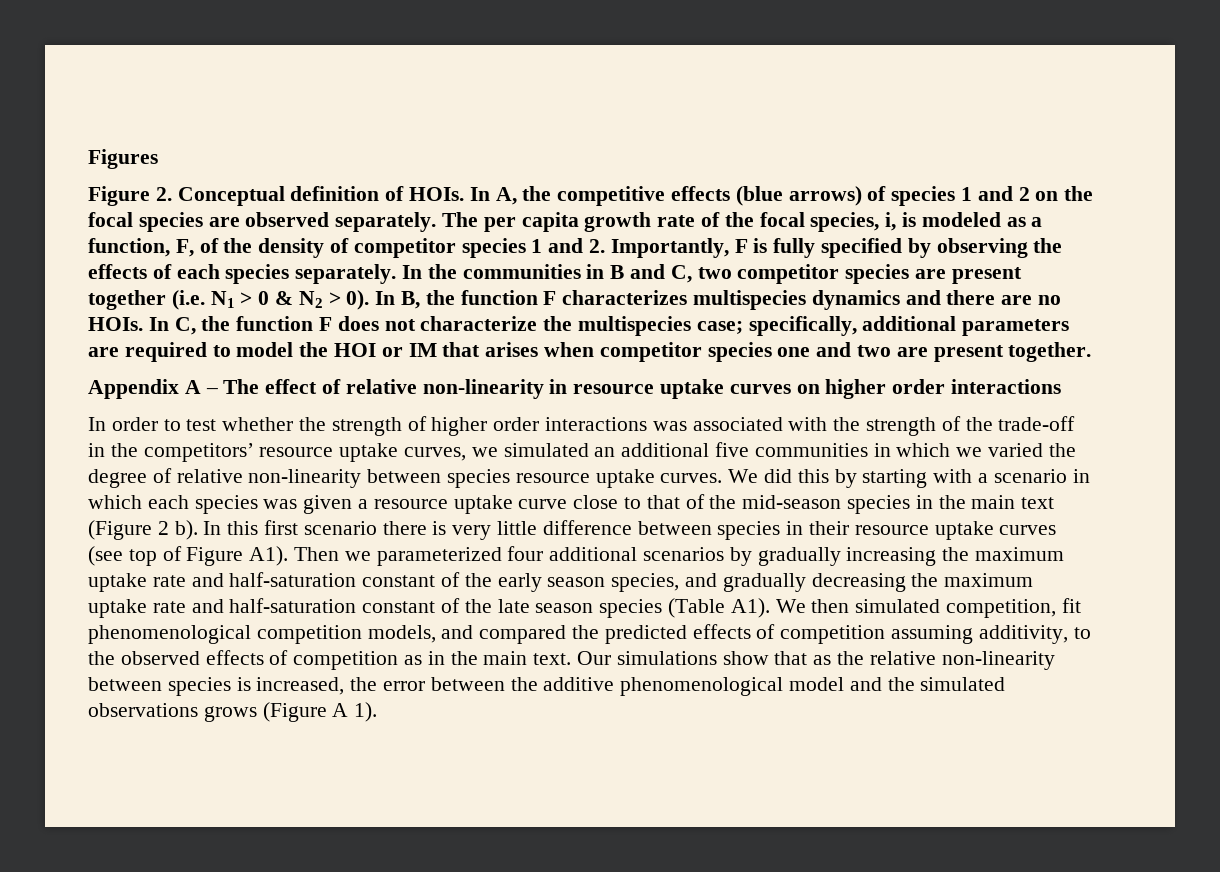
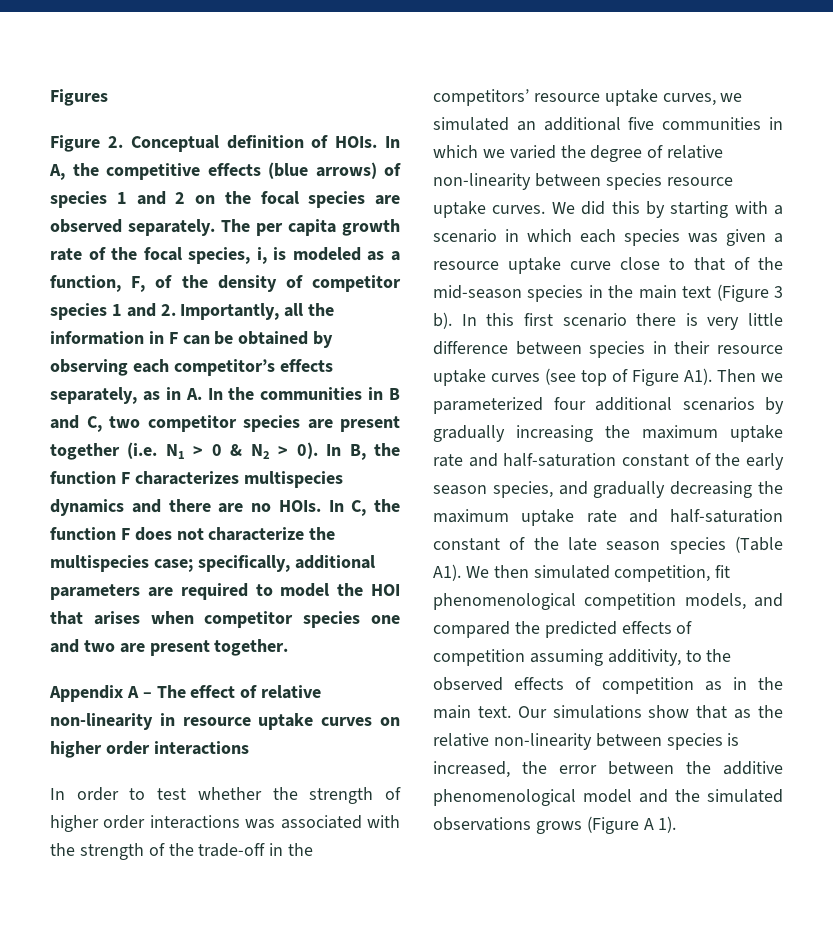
- The per capita growth rate of the focal species, i, is modeled as a function, F, of the density of competitor species 1 and 2. Importantly, F is fully specified by observing the effects of each species separately. In the communities in B and C, two competitor species are present together (i.e. N1 > 0 & N2 > 0).
+ The per capita growth rate of the focal species, i, is modeled as a function, F, of the density of competitor species 1 and 2. Importantly, all the information in F can be obtained by observing each competitor’s effects separately, as in A. In the communities in B and C, two competitor species are present together (i.e. N1 > 0 & N2 > 0).
- In C, the function F does not characterize the multispecies case; specifically, additional parameters are required to model the HOI or IM that arises when competitor species one and two are present together.
+ In C, the function F does not characterize the multispecies case; specifically, additional parameters are required to model the HOI that arises when competitor species one and two are present together.
- We did this by starting with a scenario in which each species was given a resource uptake curve close to that of the mid-season species in the main text (Figure 2 b).
+ We did this by starting with a scenario in which each species was given a resource uptake curve close to that of the mid-season species in the main text (Figure 3 b).

